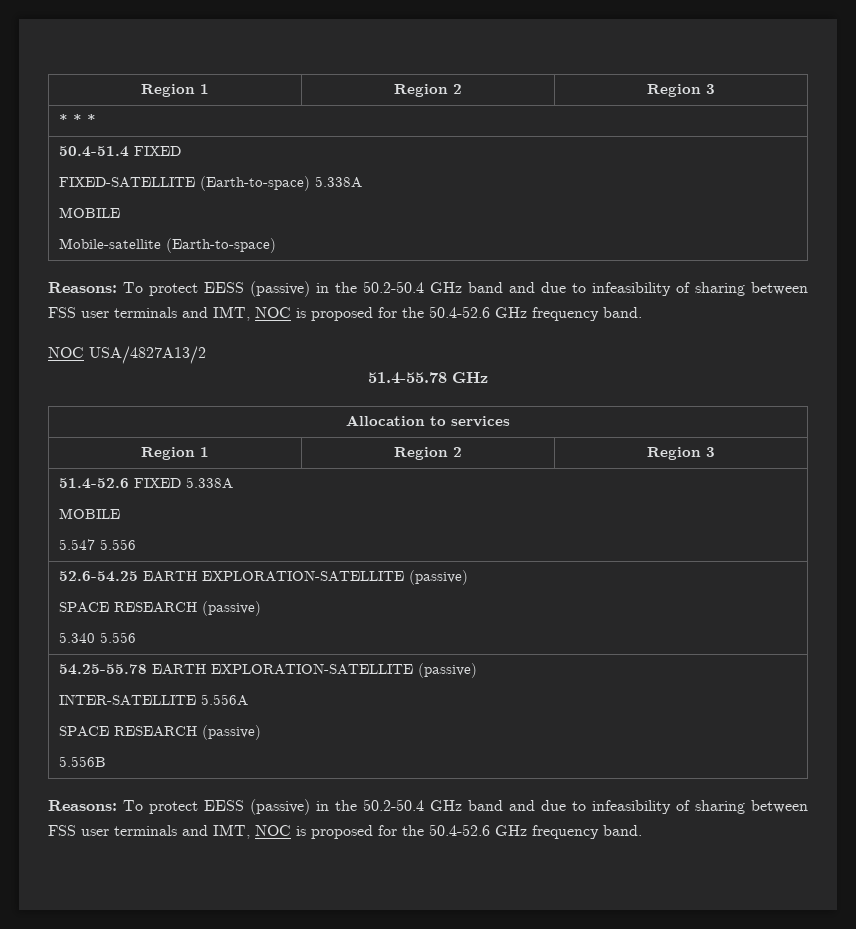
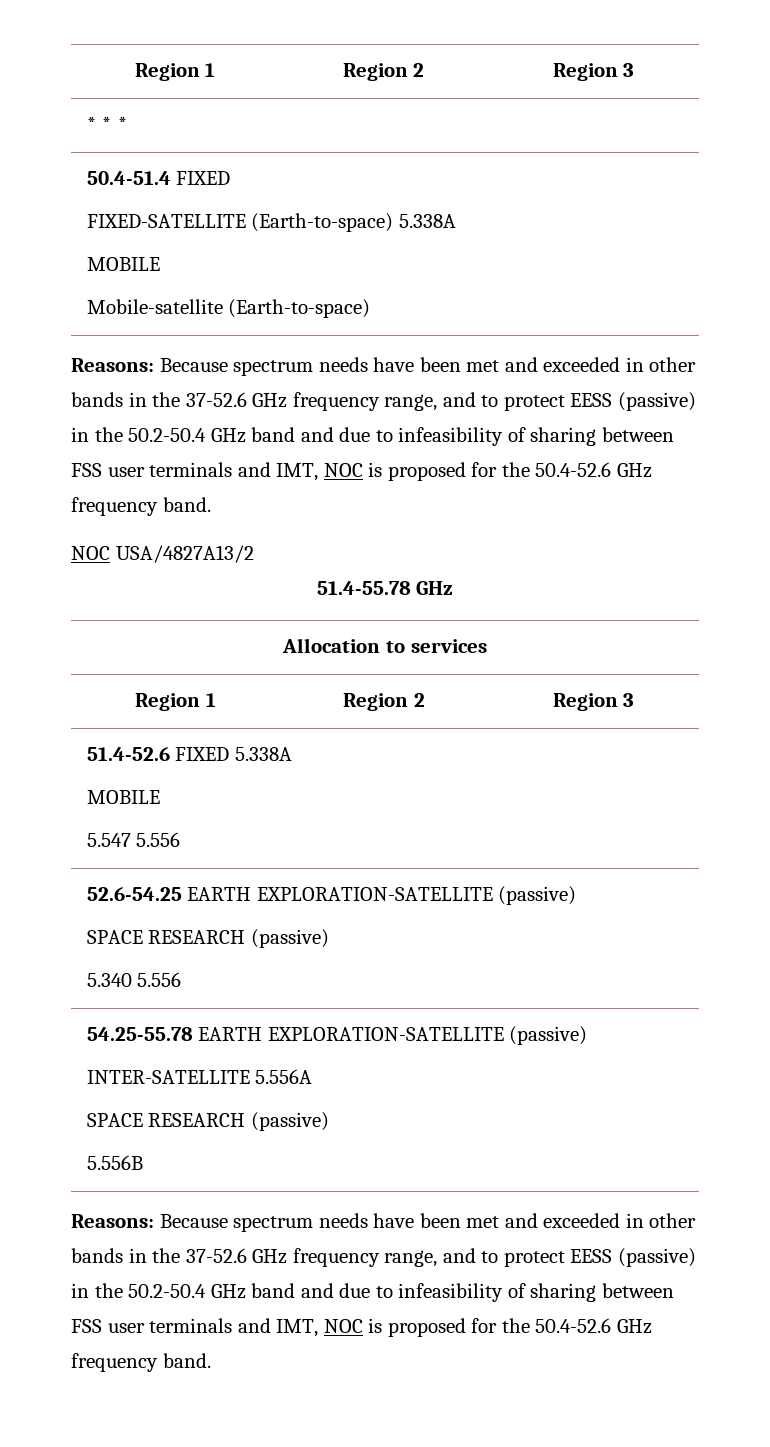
  50.4-51.4 FIXED
  FIXED-SATELLITE (Earth-to-space) 5.338A
  MOBILE
  Mobile-satellite (Earth-to-space)
- Reasons: To protect EESS (passive) in the 50.2-50.4 GHz band and due to infeasibility of sharing between FSS user terminals and IMT, NOC is proposed for the 50.4-52.6 GHz frequency band.
+ Reasons: Because spectrum needs have been met and exceeded in other bands in the 37-52.6 GHz frequency range, and to protect EESS (passive) in the 50.2-50.4 GHz band and due to infeasibility of sharing between FSS user terminals and IMT, NOC is proposed for the 50.4-52.6 GHz frequency band.
  54.25-55.78 EARTH EXPLORATION-SATELLITE (passive)
  INTER-SATELLITE 5.556A
  SPACE RESEARCH (passive)
  5.556B
- Reasons: To protect EESS (passive) in the 50.2-50.4 GHz band and due to infeasibility of sharing between FSS user terminals and IMT, NOC is proposed for the 50.4-52.6 GHz frequency band.
+ Reasons: Because spectrum needs have been met and exceeded in other bands in the 37-52.6 GHz frequency range, and to protect EESS (passive) in the 50.2-50.4 GHz band and due to infeasibility of sharing between FSS user terminals and IMT, NOC is proposed for the 50.4-52.6 GHz frequency band.

